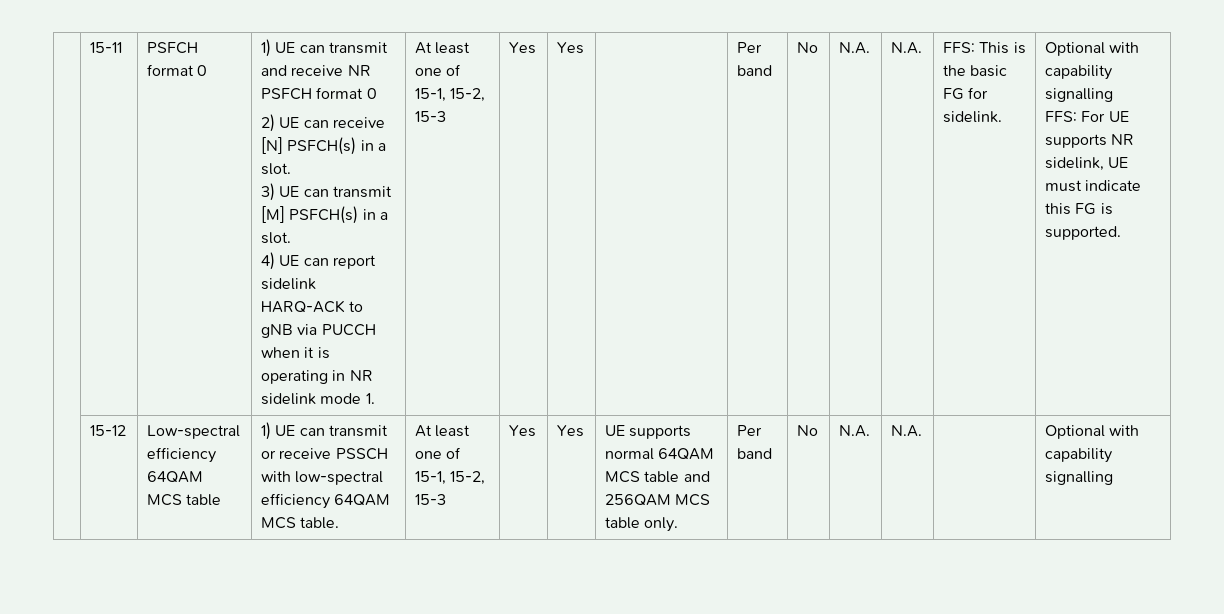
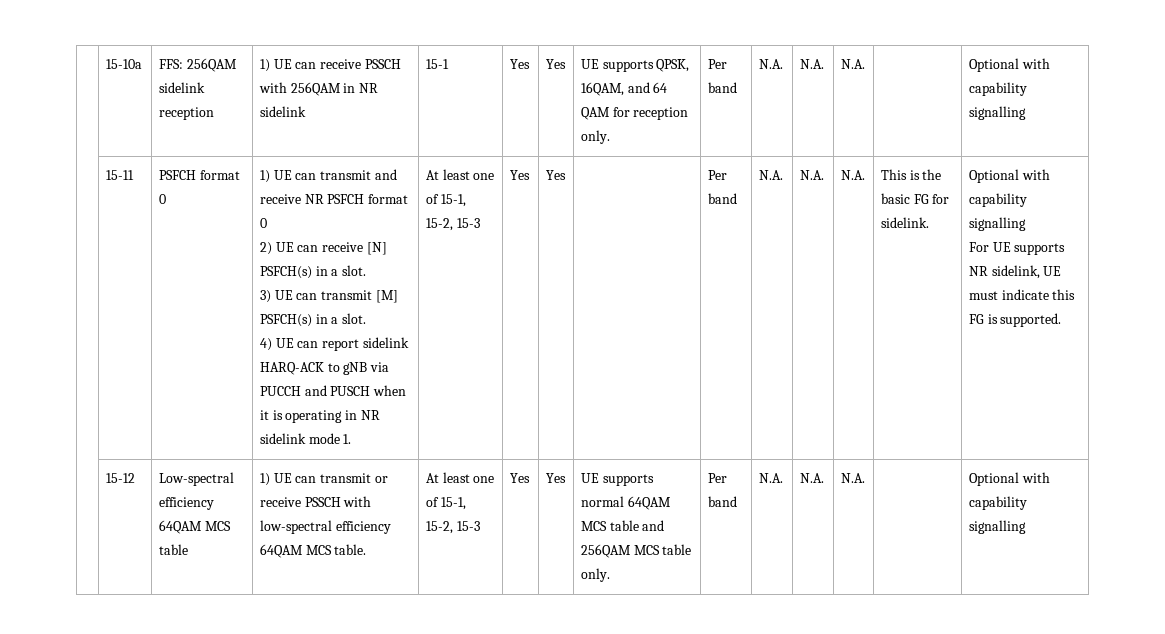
+ 15-10a | FFS: 256QAM sidelink reception | 1) UE can receive PSSCH with 256QAM in NR sidelink | 15-1 | Yes | Yes | UE supports QPSK, 16QAM, and 64 QAM for reception only. | Per band | N.A. | N.A. | N.A. | | Optional with capability signalling
- 4) UE can report sidelink HARQ-ACK to gNB via PUCCH when it is operating in NR sidelink mode 1.
+ 4) UE can report sidelink HARQ-ACK to gNB via PUCCH and PUSCH when it is operating in NR sidelink mode 1.
- No | N.A. | N.A. | FFS: This is the basic FG for sidelink.
+ N.A. | N.A. | N.A. | This is the basic FG for sidelink.
- FFS: For UE supports NR sidelink, UE must indicate this FG is supported.
+ For UE supports NR sidelink, UE must indicate this FG is supported.
- UE supports normal 64QAM MCS table and 256QAM MCS table only. | Per band | No
+ UE supports normal 64QAM MCS table and 256QAM MCS table only. | Per band | N.A.

